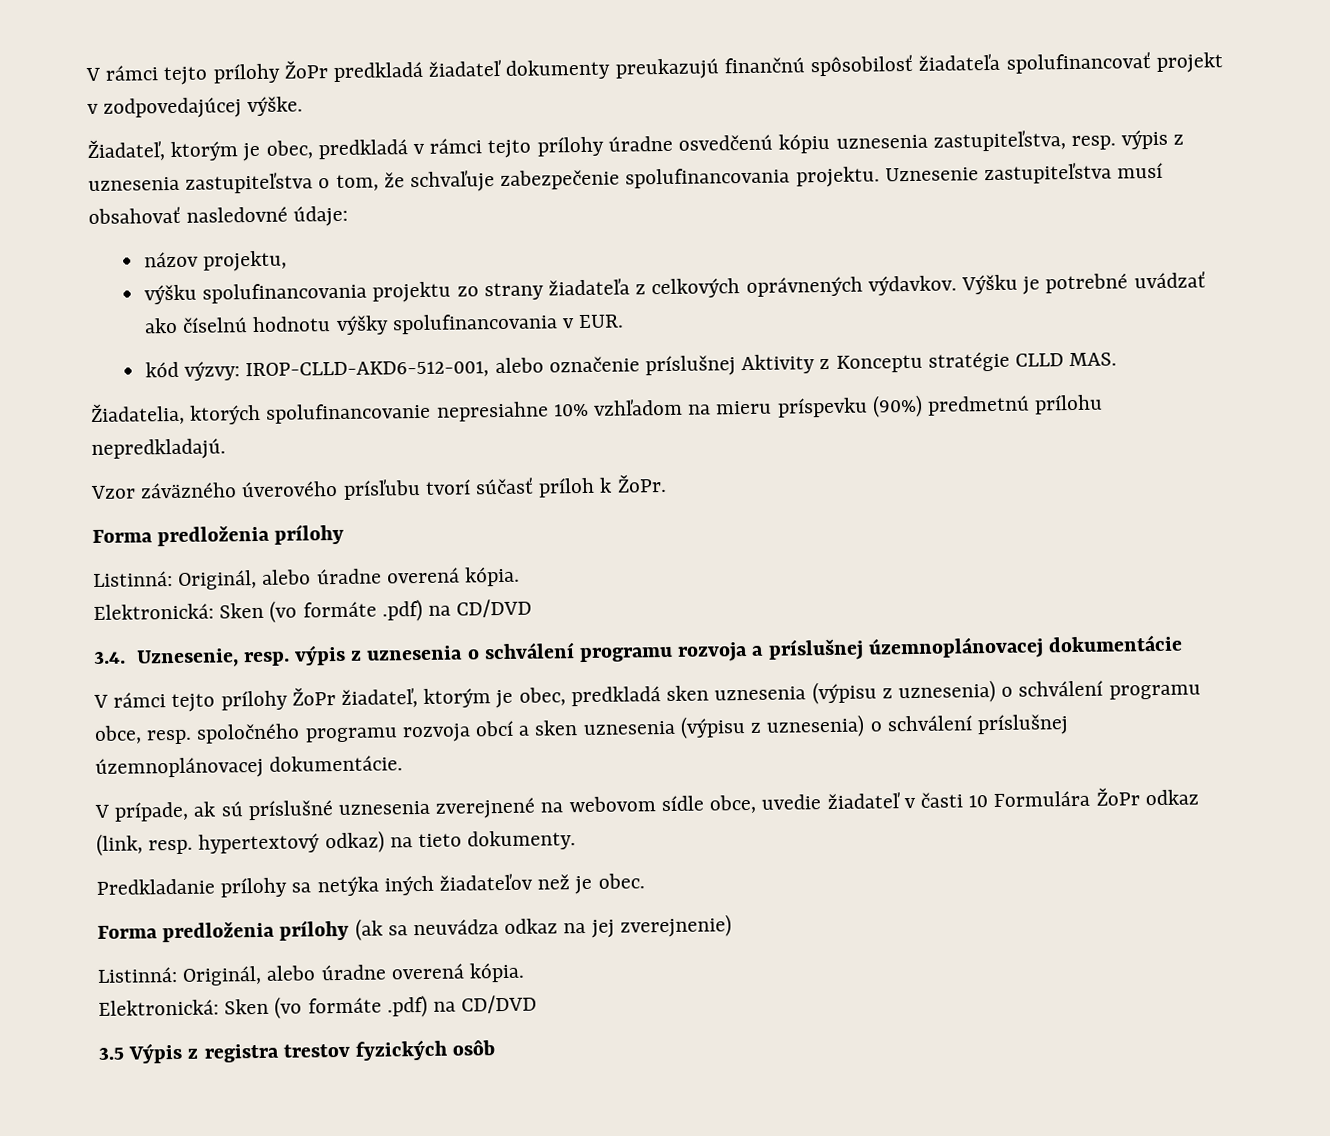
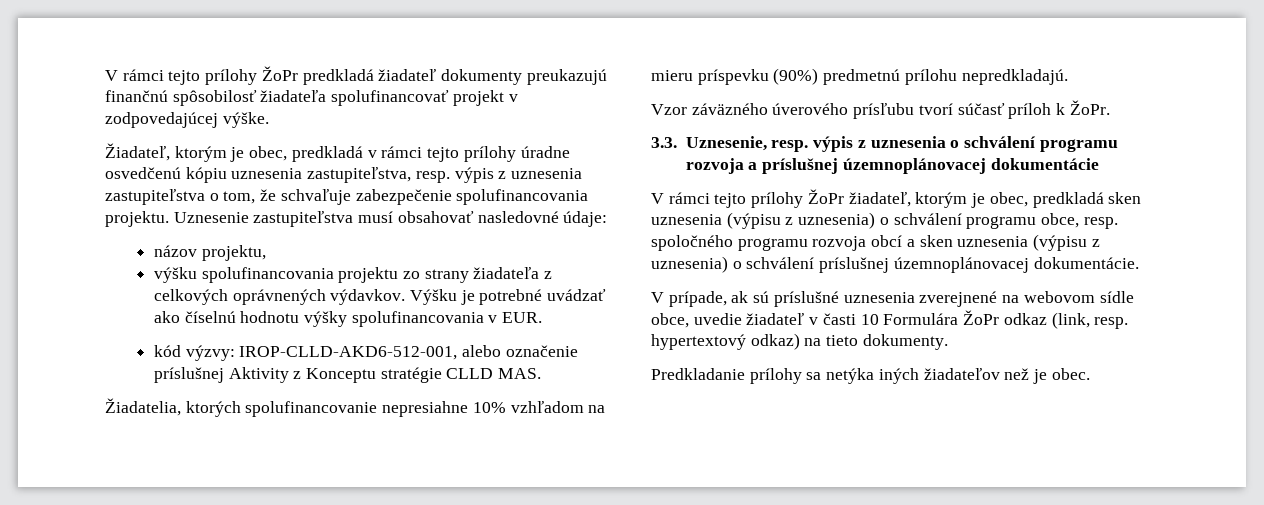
  Vzor záväzného úverového prísľubu tvorí súčasť príloh k ŽoPr.
- Forma predloženia prílohy
- Listinná: Originál, alebo úradne overená kópia.
- Elektronická: Sken (vo formáte .pdf) na CD/DVD
- 3.4. Uznesenie, resp. výpis z uznesenia o schválení programu rozvoja a príslušnej územnoplánovacej dokumentácie
+ 3.3. Uznesenie, resp. výpis z uznesenia o schválení programu rozvoja a príslušnej územnoplánovacej dokumentácie
- Forma predloženia prílohy (ak sa neuvádza odkaz na jej zverejnenie)
- Listinná: Originál, alebo úradne overená kópia.
- Elektronická: Sken (vo formáte .pdf) na CD/DVD
- 3.5 Výpis z registra trestov fyzických osôb

